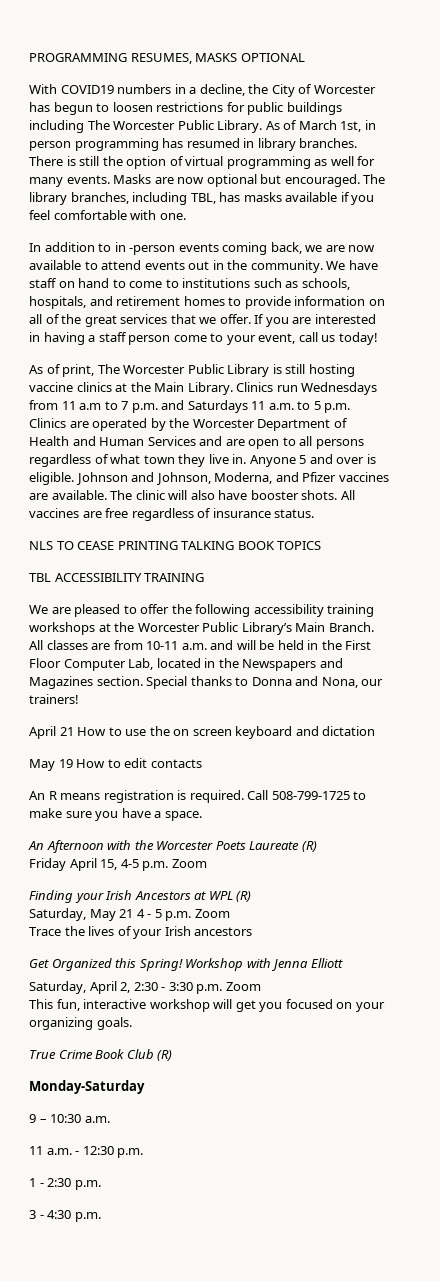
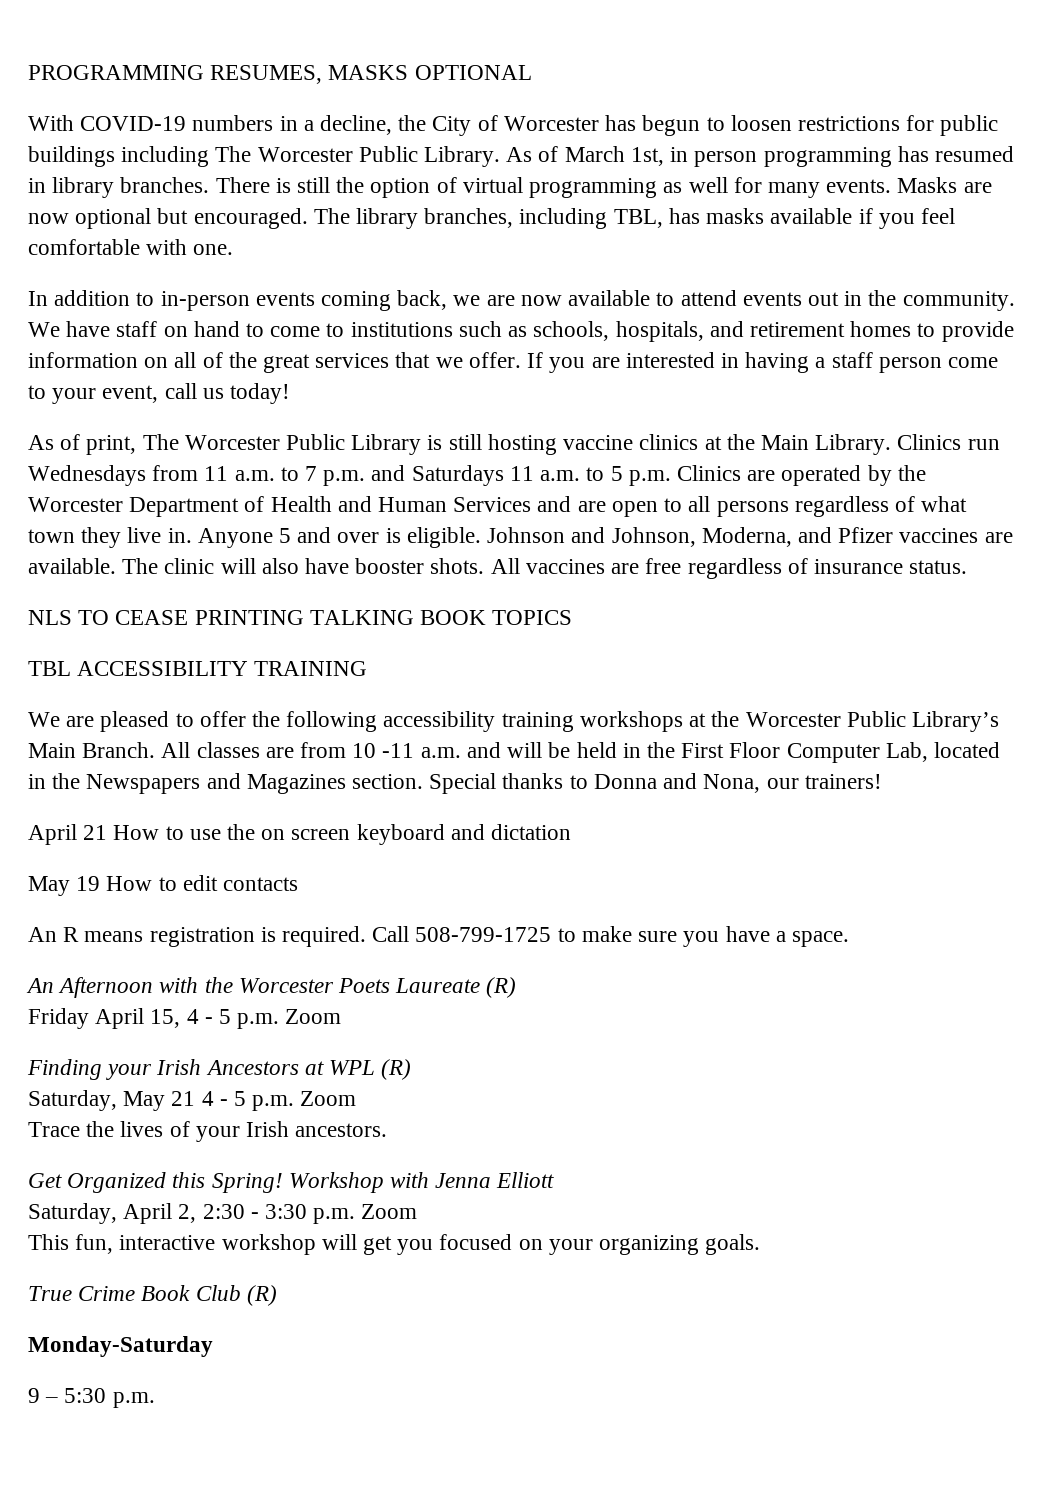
- With COVID19 numbers in a decline, the City of Worcester has begun to loosen restrictions for public buildings including The Worcester Public Library.
+ With COVID-19 numbers in a decline, the City of Worcester has begun to loosen restrictions for public buildings including The Worcester Public Library.
- In addition to in -person events coming back, we are now available to attend events out in the community.
+ In addition to in-person events coming back, we are now available to attend events out in the community.
- Clinics run Wednesdays from 11 a.m to 7 p.m. and Saturdays 11 a.m. to 5 p.m. Clinics are operated by the Worcester Department of Health and Human Services and are open to all persons regardless of what town they live in.
+ Clinics run Wednesdays from 11 a.m. to 7 p.m. and Saturdays 11 a.m. to 5 p.m. Clinics are operated by the Worcester Department of Health and Human Services and are open to all persons regardless of what town they live in.
- All classes are from 10-11 a.m. and will be held in the First Floor Computer Lab, located in the Newspapers and Magazines section.
+ All classes are from 10 -11 a.m. and will be held in the First Floor Computer Lab, located in the Newspapers and Magazines section.
- Friday April 15, 4-5 p.m. Zoom
+ Friday April 15, 4 - 5 p.m. Zoom
- Trace the lives of your Irish ancestors
+ Trace the lives of your Irish ancestors.
- 9 – 10:30 a.m.
- 11 a.m. - 12:30 p.m.
- 1 - 2:30 p.m.
- 3 - 4:30 p.m.
+ 9 – 5:30 p.m.

